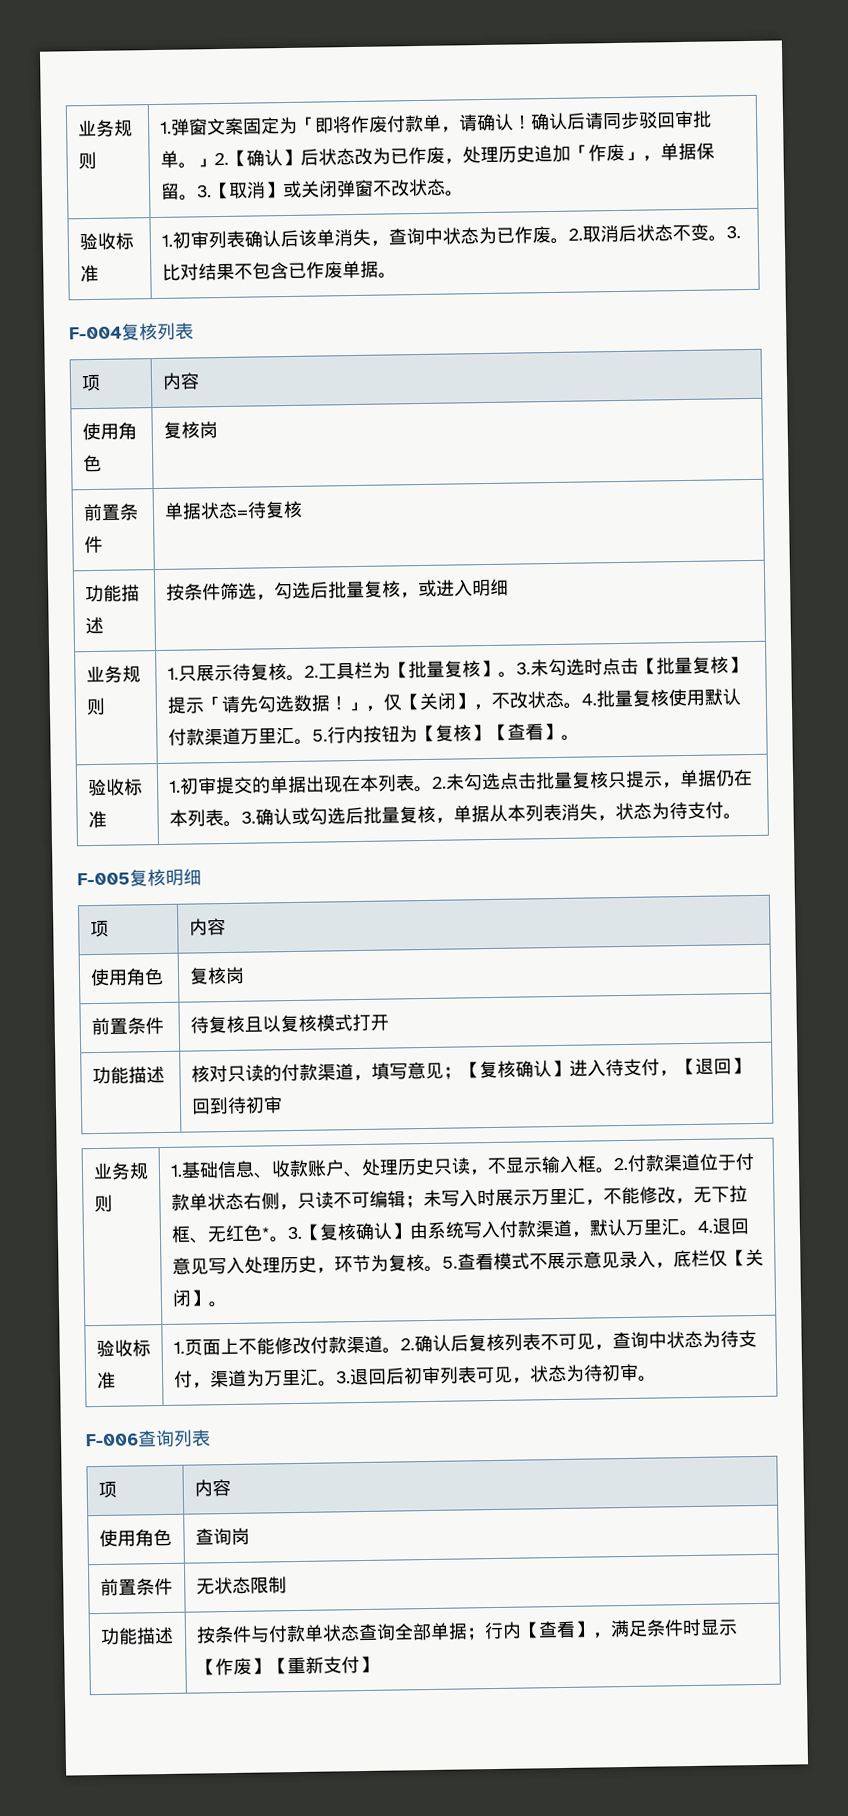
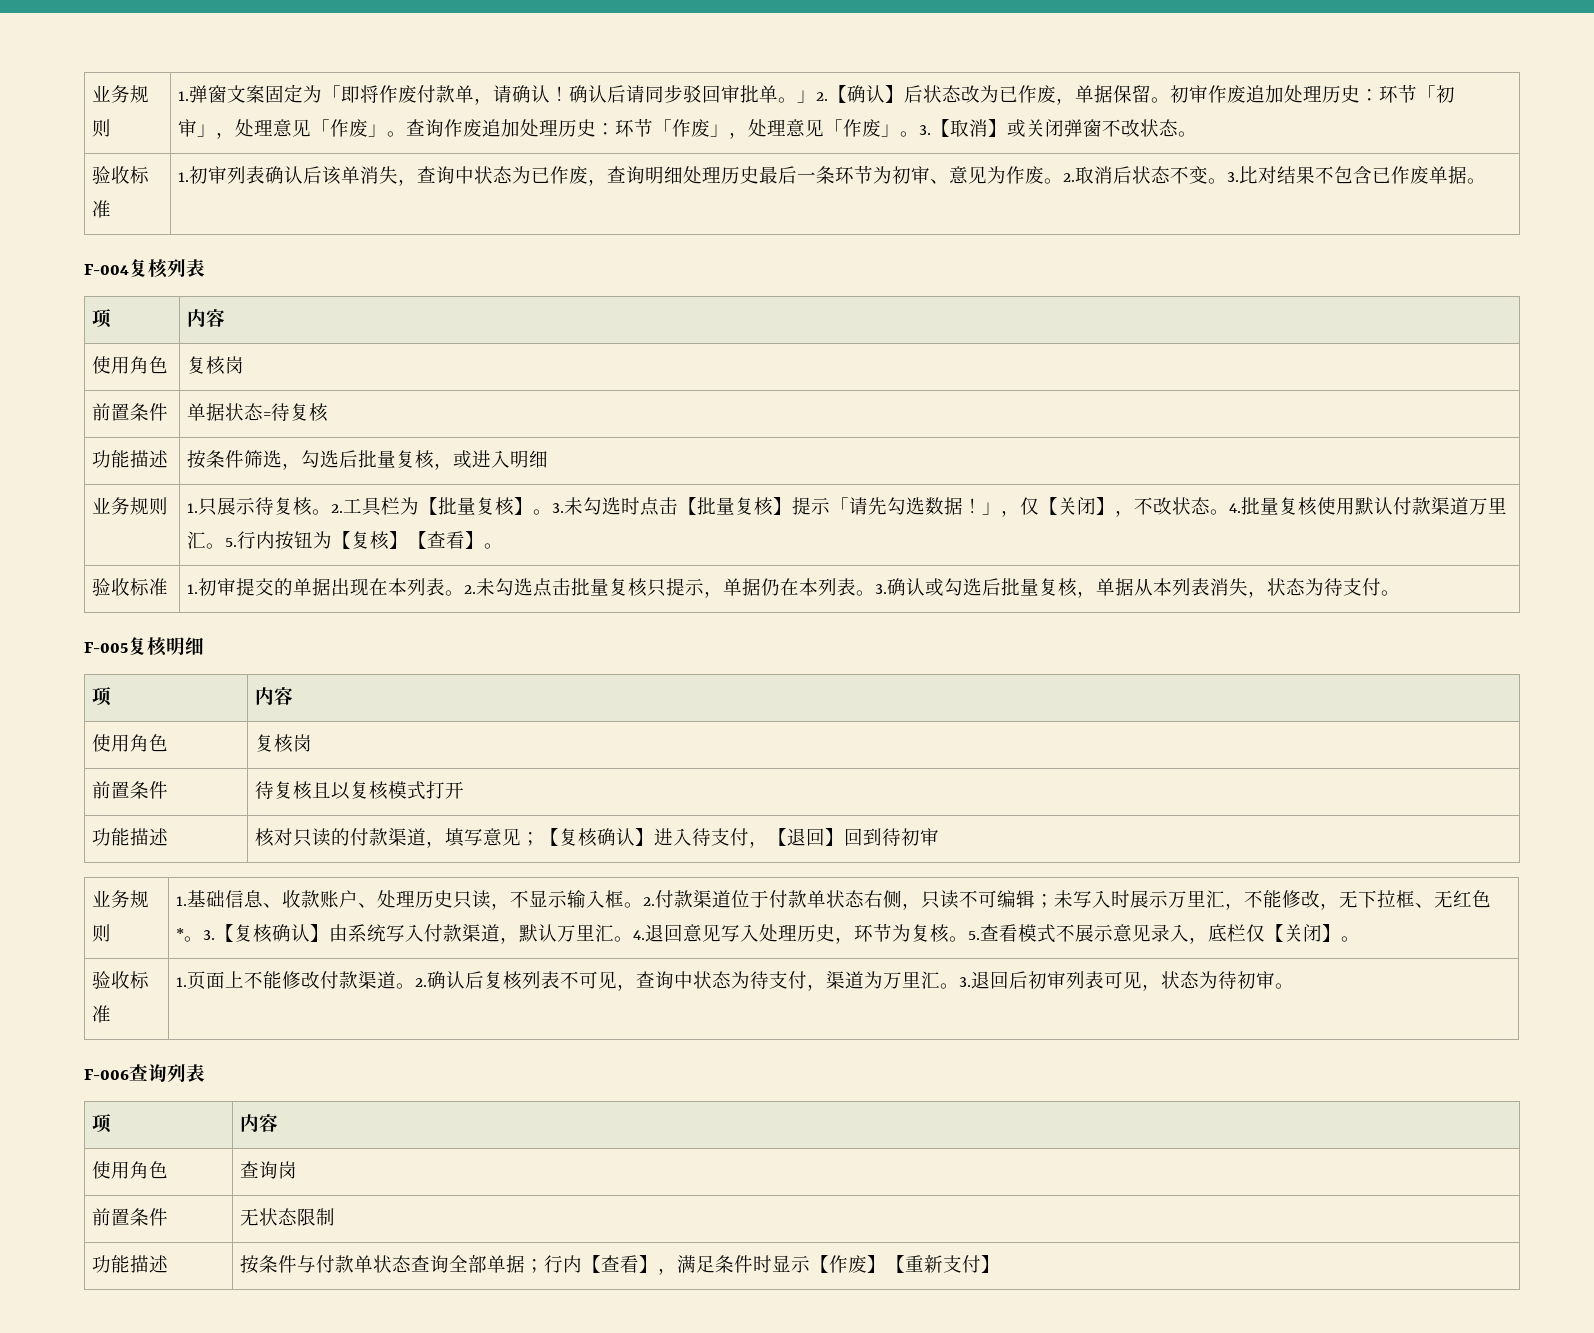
- 确认后请同步驳回审批单。」2.【确认】后状态改为已作废，处理历史追加「作废」，单据保留。
+ 确认后请同步驳回审批单。」2.【确认】后状态改为已作废，单据保留。初审作废追加处理历史：环节「初审」，处理意见「作废」。查询作废追加处理历史：环节「作废」，处理意见「作废」。
- 验收标准 | 1.初审列表确认后该单消失，查询中状态为已作废。2.取消后状态不变。3.比对结果不包含已作废单据。
+ 验收标准 | 1.初审列表确认后该单消失，查询中状态为已作废，查询明细处理历史最后一条环节为初审、意见为作废。2.取消后状态不变。3.比对结果不包含已作废单据。

